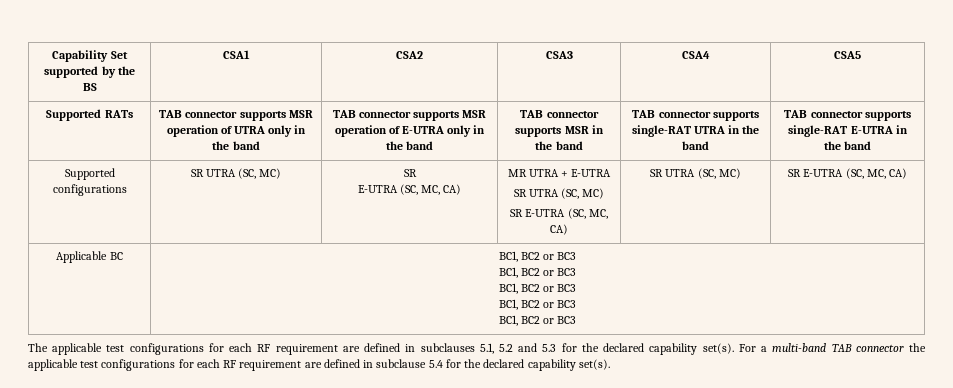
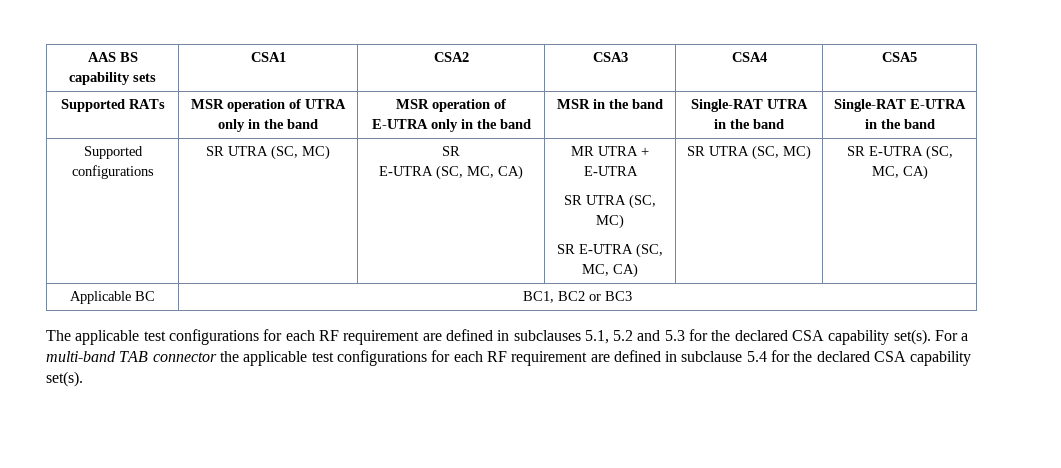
- Capability Set supported by the BS | CSA1 | CSA2 | CSA3 | CSA4 | CSA5
+ AAS BS capability sets | CSA1 | CSA2 | CSA3 | CSA4 | CSA5
- TAB connector supports MSR operation of UTRA only in the band
+ MSR operation of UTRA only in the band
- TAB connector supports MSR operation of E-UTRA only in the band
+ MSR operation of E-UTRA only in the band
- TAB connector supports MSR in the band
+ MSR in the band
- TAB connector supports single-RAT UTRA in the band
+ Single-RAT UTRA in the band
- TAB connector supports single-RAT E-UTRA in the band
+ Single-RAT E-UTRA in the band
  Applicable BC | BC1, BC2 or BC3
- BC1, BC2 or BC3
- BC1, BC2 or BC3
- BC1, BC2 or BC3
- BC1, BC2 or BC3
- The applicable test configurations for each RF requirement are defined in subclauses 5.1, 5.2 and 5.3 for the declared capability set(s).
+ The applicable test configurations for each RF requirement are defined in subclauses 5.1, 5.2 and 5.3 for the declared CSA capability set(s).
- For a multi-band TAB connector the applicable test configurations for each RF requirement are defined in subclause 5.4 for the declared capability set(s).
+ For a multi-band TAB connector the applicable test configurations for each RF requirement are defined in subclause 5.4 for the declared CSA capability set(s).

